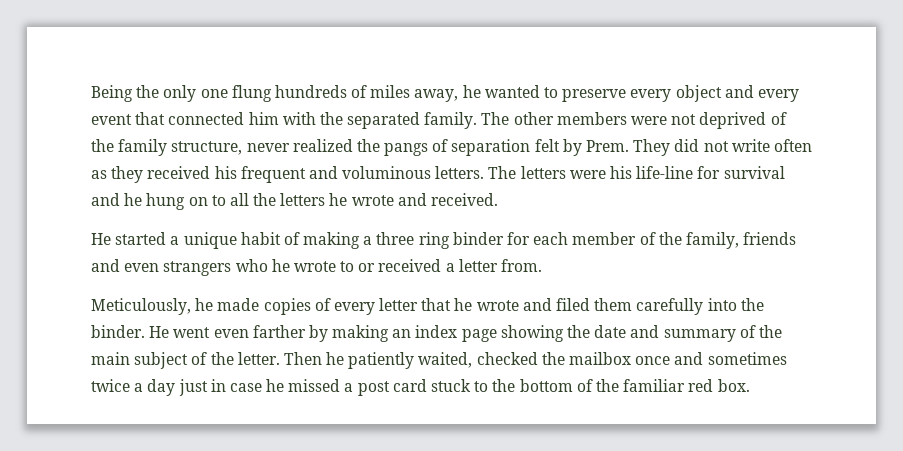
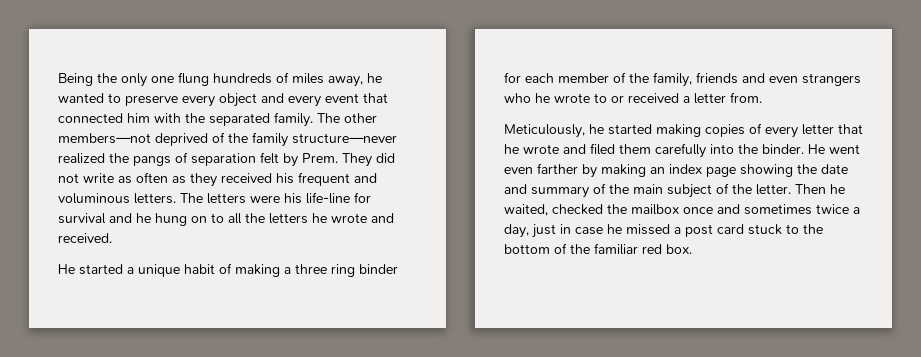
- The other members were not deprived of the family structure, never realized the pangs of separation felt by Prem.
+ The other members—not deprived of the family structure—never realized the pangs of separation felt by Prem.
- They did not write often as they received his frequent and voluminous letters.
+ They did not write as often as they received his frequent and voluminous letters.
- Meticulously, he made copies of every letter that he wrote and filed them carefully into the binder.
+ Meticulously, he started making copies of every letter that he wrote and filed them carefully into the binder.
- Then he patiently waited, checked the mailbox once and sometimes twice a day just in case he missed a post card stuck to the bottom of the familiar red box.
+ Then he waited, checked the mailbox once and sometimes twice a day, just in case he missed a post card stuck to the bottom of the familiar red box.

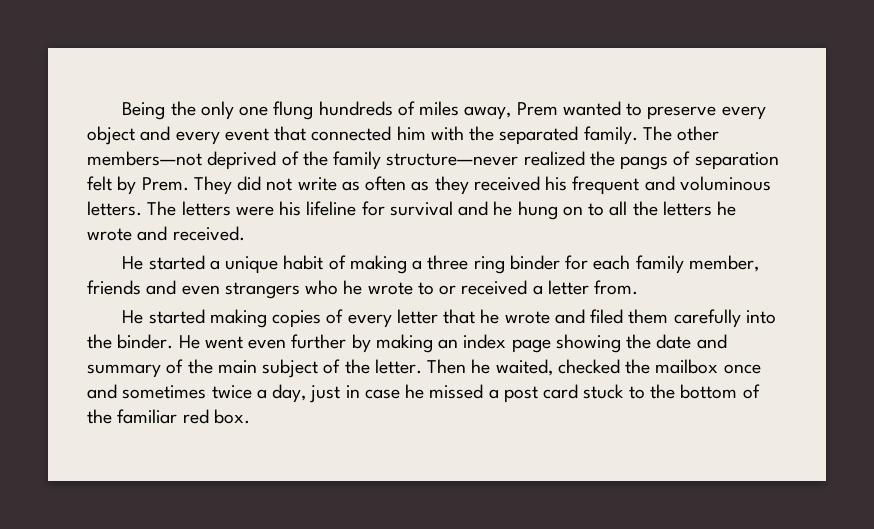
- Being the only one flung hundreds of miles away, he wanted to preserve every object and every event that connected him with the separated family.
+ Being the only one flung hundreds of miles away, Prem wanted to preserve every object and every event that connected him with the separated family.
- The letters were his life-line for survival and he hung on to all the letters he wrote and received.
+ The letters were his lifeline for survival and he hung on to all the letters he wrote and received.
- He started a unique habit of making a three ring binder for each member of the family, friends and even strangers who he wrote to or received a letter from.
+ He started a unique habit of making a three ring binder for each family member, friends and even strangers who he wrote to or received a letter from.
- Meticulously, he started making copies of every letter that he wrote and filed them carefully into the binder.
+ He started making copies of every letter that he wrote and filed them carefully into the binder.
- He went even farther by making an index page showing the date and summary of the main subject of the letter.
+ He went even further by making an index page showing the date and summary of the main subject of the letter.

